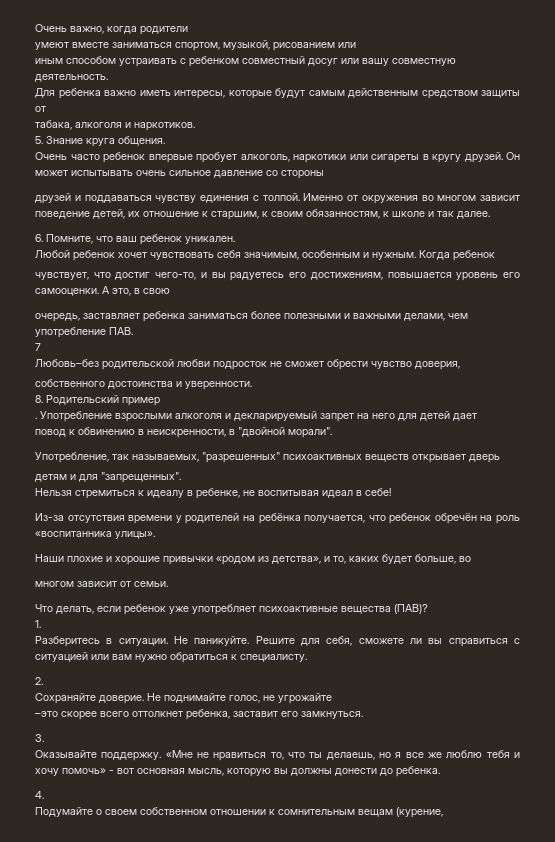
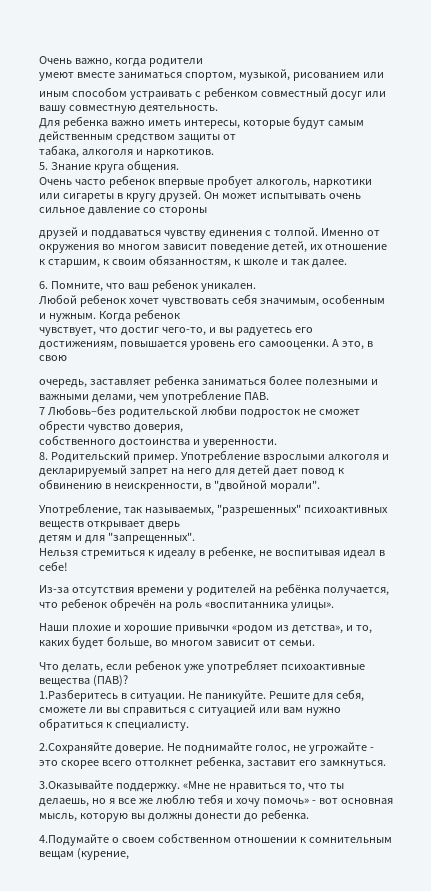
- 7
- Любовь–без родительской любви подросток не сможет обрести чувство доверия,
+ 7 Любовь–без родительской любви подросток не сможет обрести чувство доверия,
- 8. Родительский пример
- .
+ 8. Родительский пример.
- Употребление взрослыми алкоголя и декларируемый запрет на него для детей дает
- повод к обвинению в неискренности, в "двойной морали".
+ Употребление взрослыми алкоголя и декларируемый запрет на него для детей дает повод к обвинению в неискренности, в "двойной морали".
- Наши плохие и хорошие привычки «родом из детства», и то, каких будет больше, во
- многом зависит от семьи.
+ Наши плохие и хорошие привычки «родом из детства», и то, каких будет больше, во многом зависит от семьи.
- 1.
- Разберитесь в ситуации.
+ 1.Разберитесь в ситуации.
- 2.
- Сохраняйте доверие.
+ 2.Сохраняйте доверие.
- Не поднимайте голос, не угрожайте
- –это скорее всего оттолкнет ребенка, заставит его замкнуться.
+ Не поднимайте голос, не угрожайте - это скорее всего оттолкнет ребенка, заставит его замкнуться.
- 3.
- Оказывайте поддержку.
+ 3.Оказывайте поддержку.
- 4.
- Подумайте о своем собственном отношении к сомнительным вещам (курение,
+ 4.Подумайте о своем собственном отношении к сомнительным вещам (курение,

